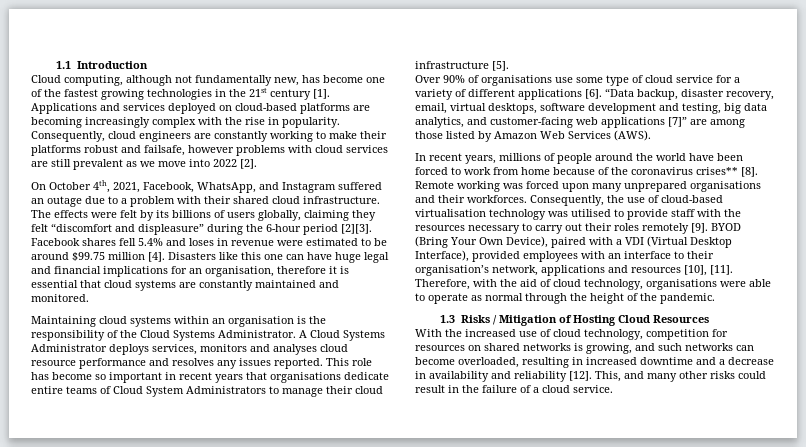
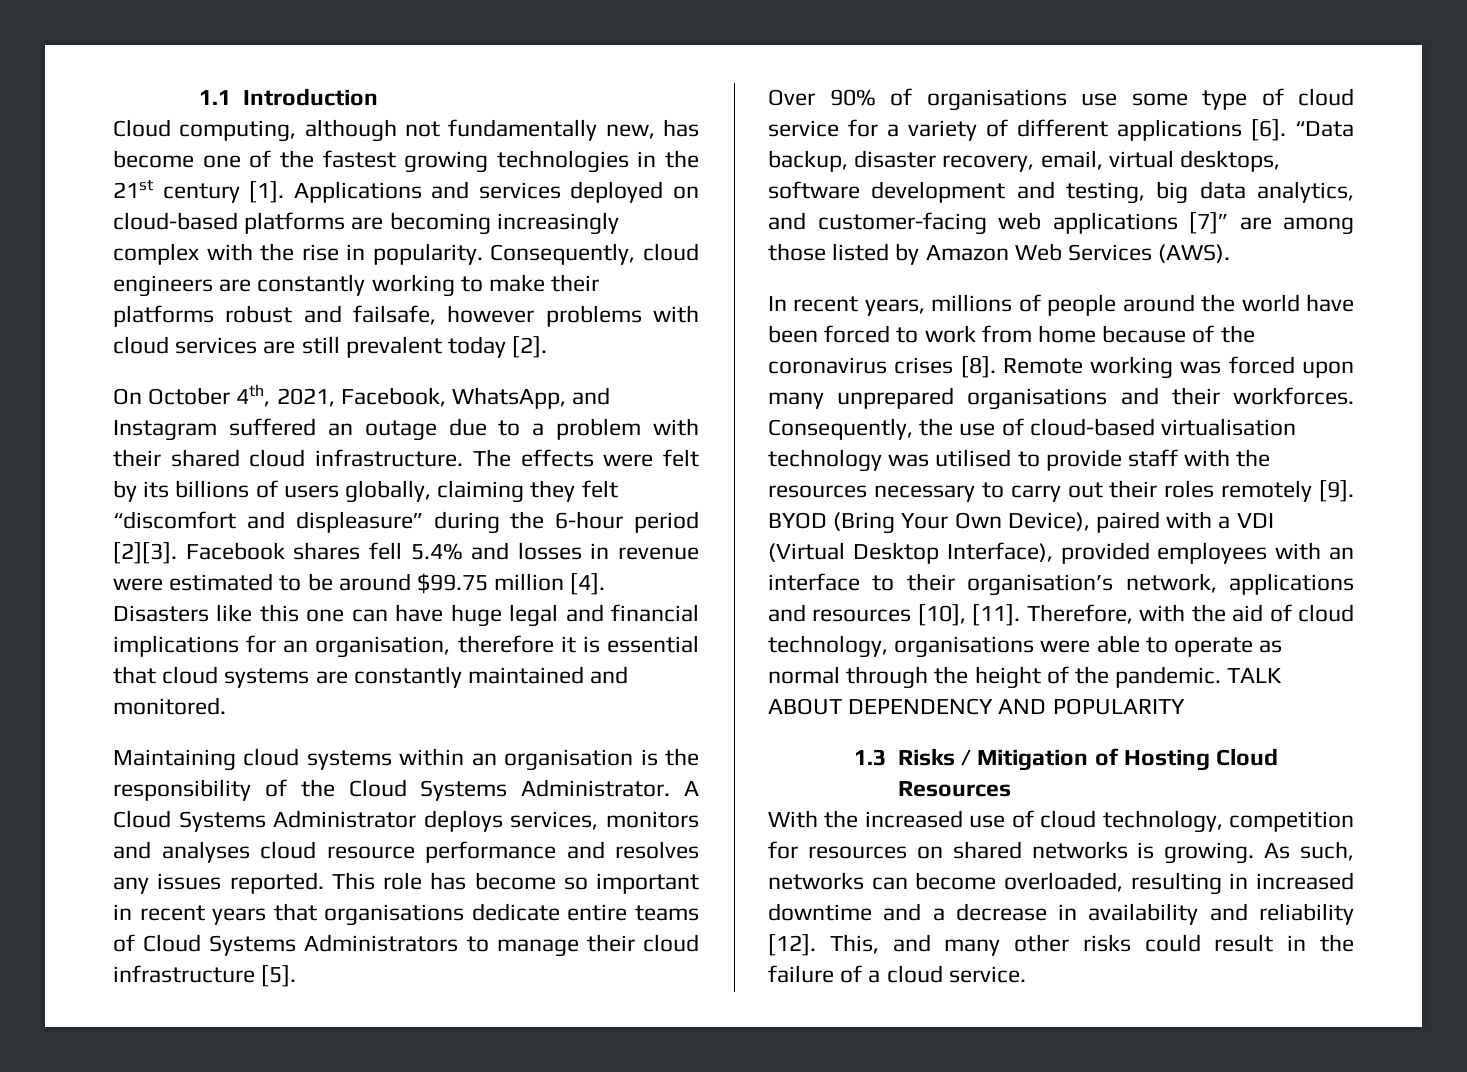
- Consequently, cloud engineers are constantly working to make their platforms robust and failsafe, however problems with cloud services are still prevalent as we move into 2022 [2].
+ Consequently, cloud engineers are constantly working to make their platforms robust and failsafe, however problems with cloud services are still prevalent today [2].
- Facebook shares fell 5.4% and loses in revenue were estimated to be around $99.75 million [4].
+ Facebook shares fell 5.4% and losses in revenue were estimated to be around $99.75 million [4].
- This role has become so important in recent years that organisations dedicate entire teams of Cloud System Administrators to manage their cloud infrastructure [5].
+ This role has become so important in recent years that organisations dedicate entire teams of Cloud Systems Administrators to manage their cloud infrastructure [5].
- In recent years, millions of people around the world have been forced to work from home because of the coronavirus crises** [8].
+ In recent years, millions of people around the world have been forced to work from home because of the coronavirus crises [8].
+ TALK ABOUT DEPENDENCY AND POPULARITY
- With the increased use of cloud technology, competition for resources on shared networks is growing, and such networks can become overloaded, resulting in increased downtime and a decrease in availability and reliability [12].
+ With the increased use of cloud technology, competition for resources on shared networks is growing. As such, networks can become overloaded, resulting in increased downtime and a decrease in availability and reliability [12].

